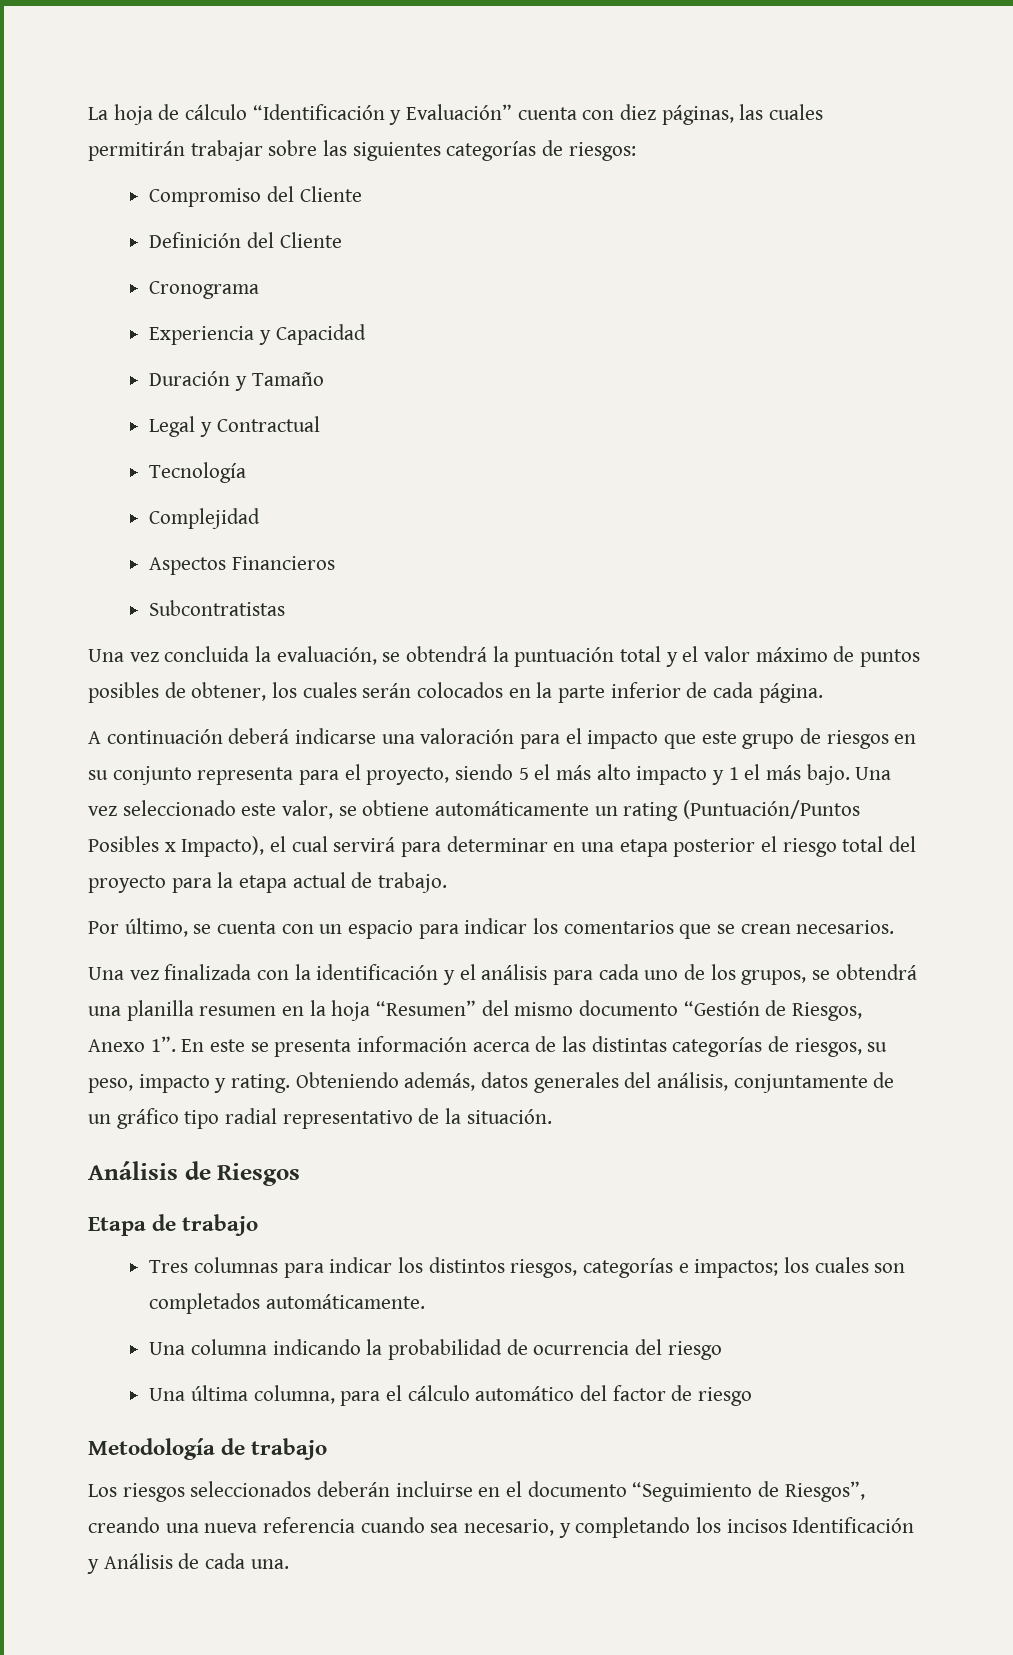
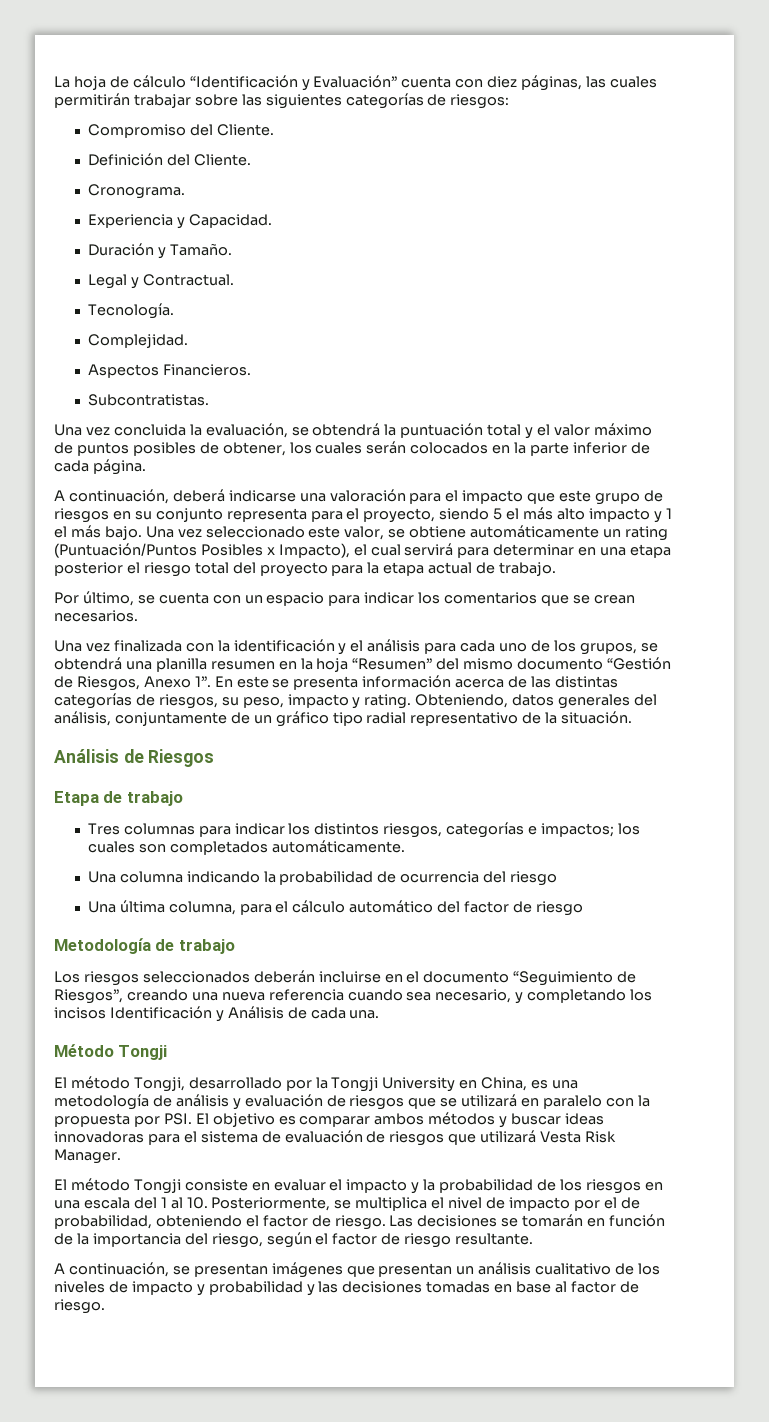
- Compromiso del Cliente
+ Compromiso del Cliente.
- Definición del Cliente
- Cronograma
+ Definición del Cliente.
+ Cronograma.
- Experiencia y Capacidad
+ Experiencia y Capacidad.
- Duración y Tamaño
+ Duración y Tamaño.
- Legal y Contractual
- Tecnología
- Complejidad
+ Legal y Contractual.
+ Tecnología.
+ Complejidad.
- Aspectos Financieros
- Subcontratistas
+ Aspectos Financieros.
+ Subcontratistas.
- A continuación deberá indicarse una valoración para el impacto que este grupo de riesgos en su conjunto representa para el proyecto, siendo 5 el más alto impacto y 1 el más bajo.
+ A continuación, deberá indicarse una valoración para el impacto que este grupo de riesgos en su conjunto representa para el proyecto, siendo 5 el más alto impacto y 1 el más bajo.
- Obteniendo además, datos generales del análisis, conjuntamente de un gráfico tipo radial representativo de la situación.
+ Obteniendo, datos generales del análisis, conjuntamente de un gráfico tipo radial representativo de la situación.
+ Método Tongji
+ El método Tongji, desarrollado por la Tongji University en China, es una metodología de análisis y evaluación de riesgos que se utilizará en paralelo con la propuesta por PSI. El objetivo es comparar ambos métodos y buscar ideas innovadoras para el sistema de evaluación de riesgos que utilizará Vesta Risk Manager.
+ El método Tongji consiste en evaluar el impacto y la probabilidad de los riesgos en una escala del 1 al 10. Posteriormente, se multiplica el nivel de impacto por el de probabilidad, obteniendo el factor de riesgo. Las decisiones se tomarán en función de la importancia del riesgo, según el factor de riesgo resultante.
+ A continuación, se presentan imágenes que presentan un análisis cualitativo de los niveles de impacto y probabilidad y las decisiones tomadas en base al factor de riesgo.

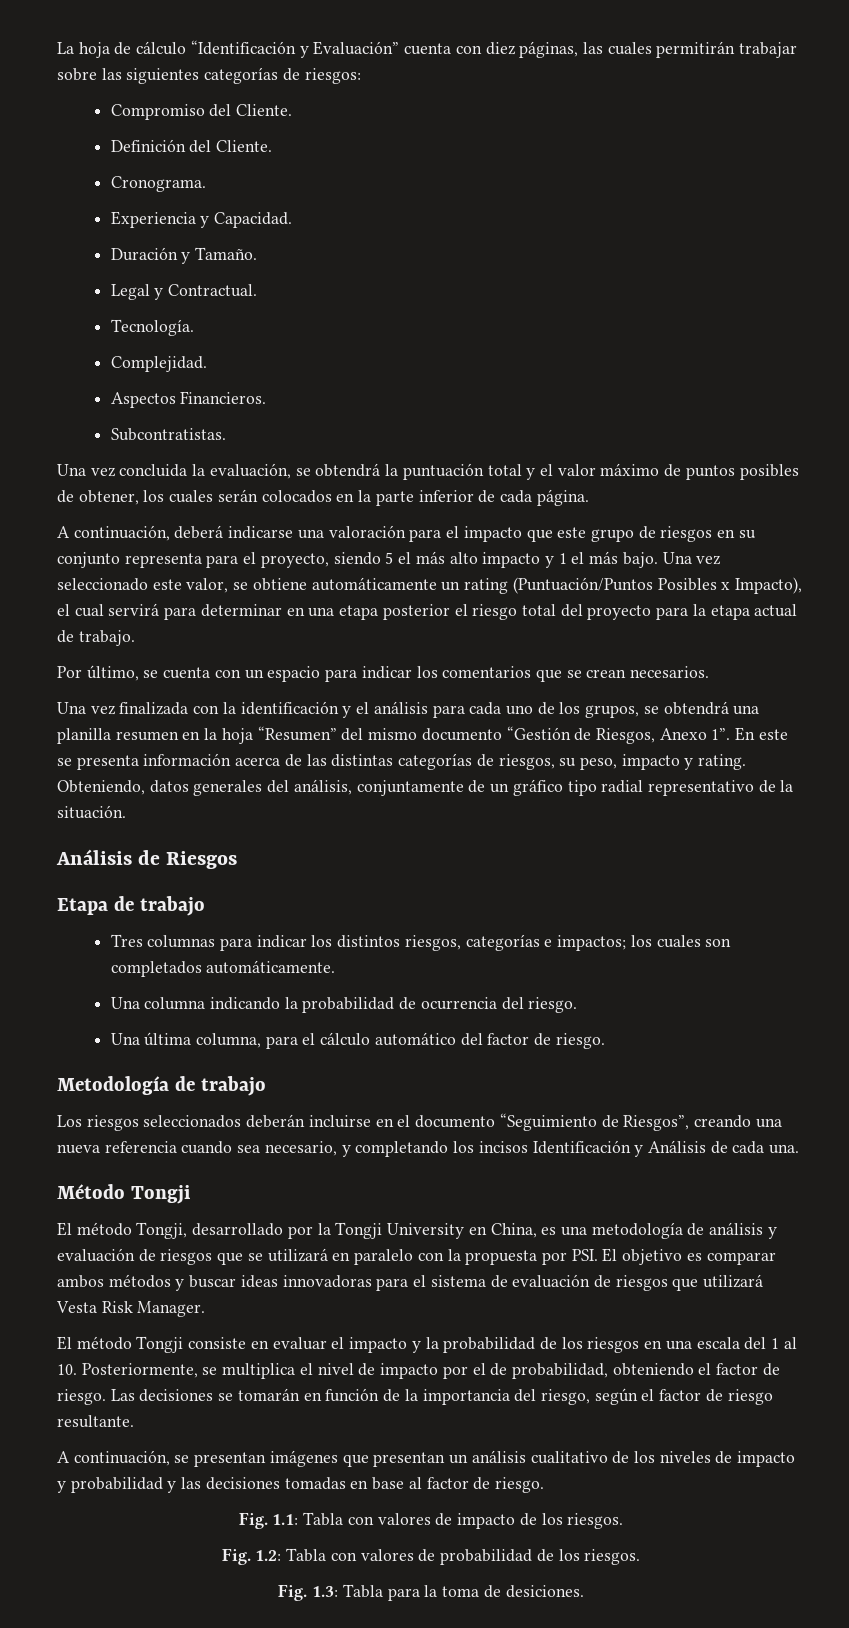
- Una columna indicando la probabilidad de ocurrencia del riesgo
+ Una columna indicando la probabilidad de ocurrencia del riesgo.
- Una última columna, para el cálculo automático del factor de riesgo
+ Una última columna, para el cálculo automático del factor de riesgo.
+ Fig. 1.1: Tabla con valores de impacto de los riesgos.
+ Fig. 1.2: Tabla con valores de probabilidad de los riesgos.
+ Fig. 1.3: Tabla para la toma de desiciones.

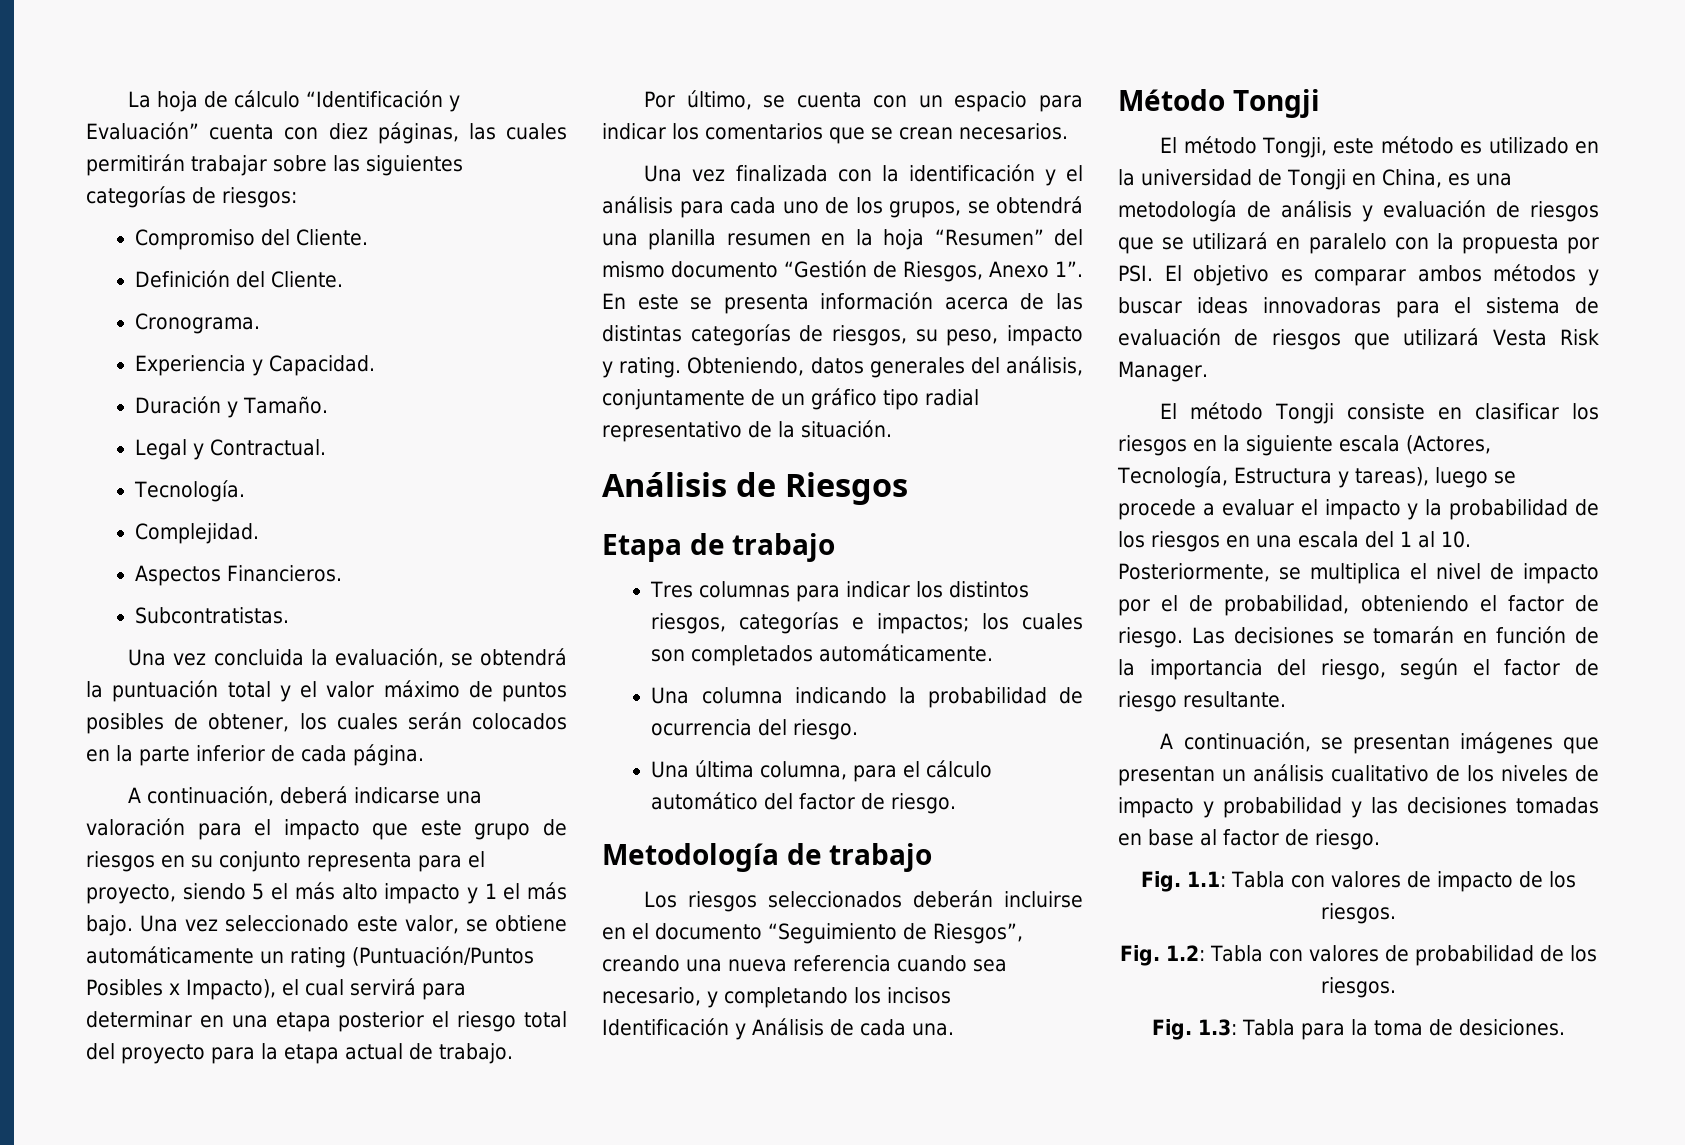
- El método Tongji, desarrollado por la Tongji University en China, es una metodología de análisis y evaluación de riesgos que se utilizará en paralelo con la propuesta por PSI. El objetivo es comparar ambos métodos y buscar ideas innovadoras para el sistema de evaluación de riesgos que utilizará Vesta Risk Manager.
+ El método Tongji, este método es utilizado en la universidad de Tongji en China, es una metodología de análisis y evaluación de riesgos que se utilizará en paralelo con la propuesta por PSI. El objetivo es comparar ambos métodos y buscar ideas innovadoras para el sistema de evaluación de riesgos que utilizará Vesta Risk Manager.
- El método Tongji consiste en evaluar el impacto y la probabilidad de los riesgos en una escala del 1 al 10. Posteriormente, se multiplica el nivel de impacto por el de probabilidad, obteniendo el factor de riesgo.
+ El método Tongji consiste en clasificar los riesgos en la siguiente escala (Actores, Tecnología, Estructura y tareas), luego se procede a evaluar el impacto y la probabilidad de los riesgos en una escala del 1 al 10. Posteriormente, se multiplica el nivel de impacto por el de probabilidad, obteniendo el factor de riesgo.

